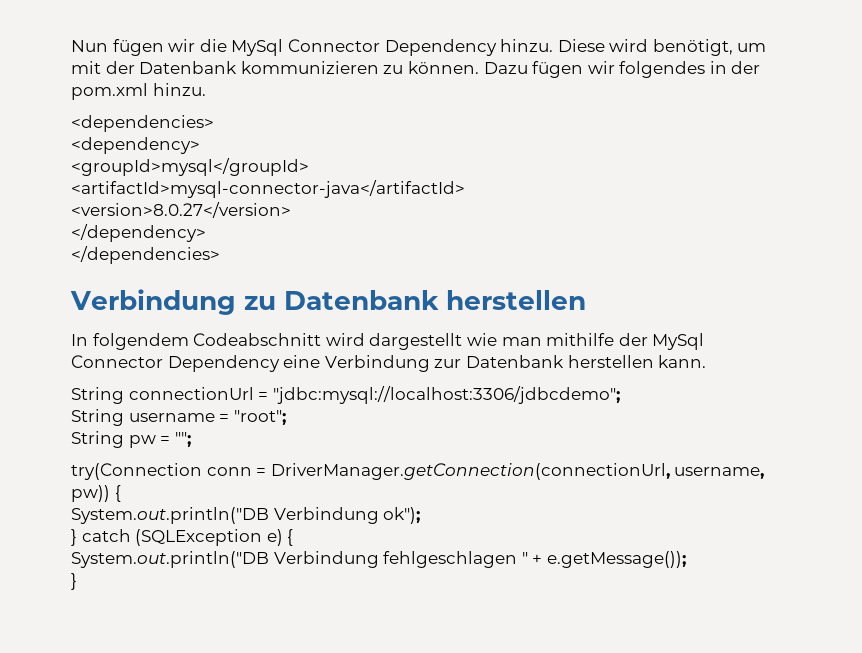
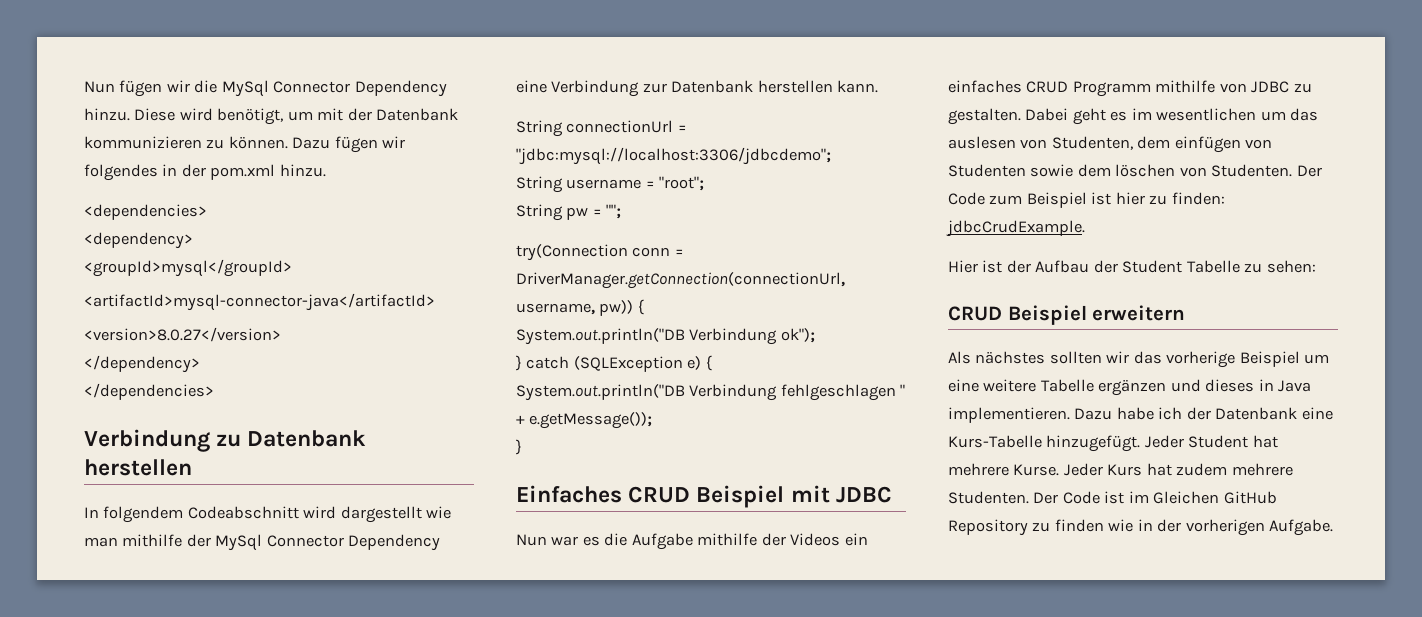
+ Einfaches CRUD Beispiel mit JDBC
+ Nun war es die Aufgabe mithilfe der Videos ein einfaches CRUD Programm mithilfe von JDBC zu gestalten. Dabei geht es im wesentlichen um das auslesen von Studenten, dem einfügen von Studenten sowie dem löschen von Studenten. Der Code zum Beispiel ist hier zu finden: jdbcCrudExample.
+ Hier ist der Aufbau der Student Tabelle zu sehen:
+ CRUD Beispiel erweitern
+ Als nächstes sollten wir das vorherige Beispiel um eine weitere Tabelle ergänzen und dieses in Java implementieren. Dazu habe ich der Datenbank eine Kurs-Tabelle hinzugefügt. Jeder Student hat mehrere Kurse. Jeder Kurs hat zudem mehrere Studenten. Der Code ist im Gleichen GitHub Repository zu finden wie in der vorherigen Aufgabe.

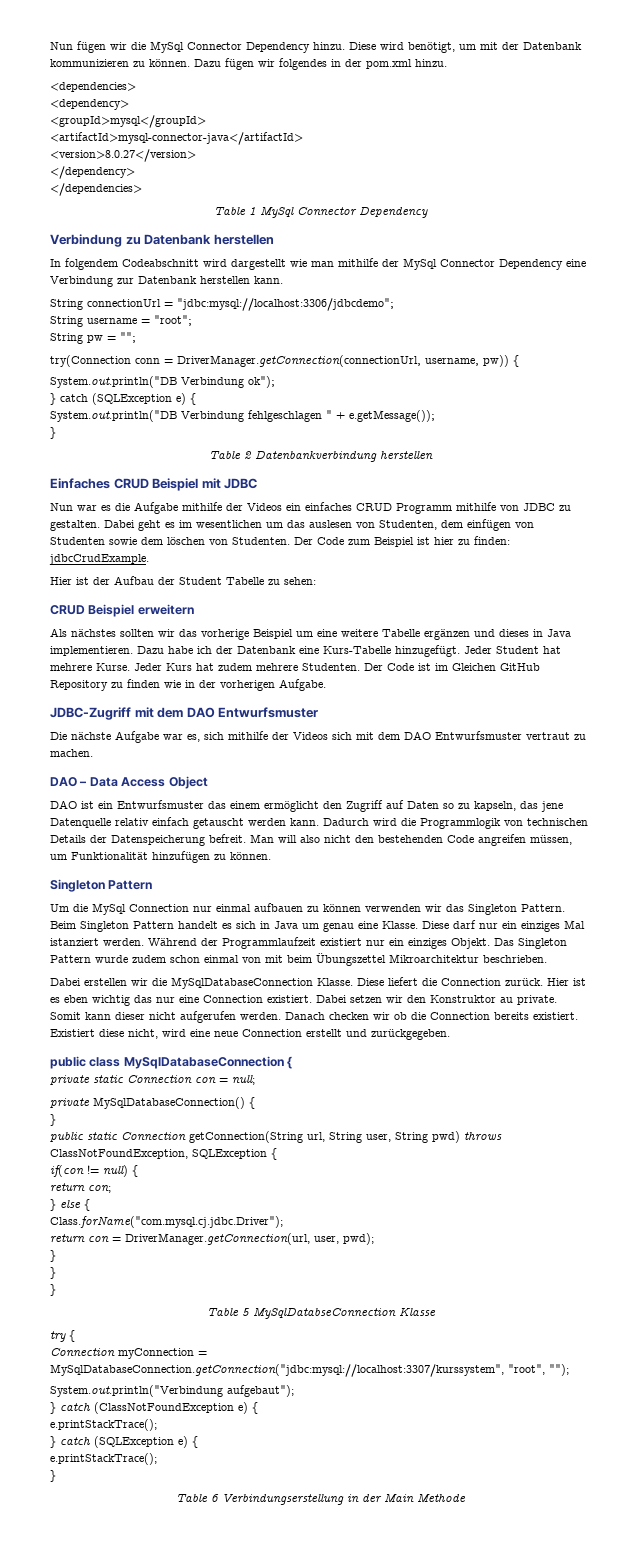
+ Table 1 MySql Connector Dependency
+ Table 2 Datenbankverbindung herstellen
+ JDBC-Zugriff mit dem DAO Entwurfsmuster
+ Die nächste Aufgabe war es, sich mithilfe der Videos sich mit dem DAO Entwurfsmuster vertraut zu machen.
+ DAO – Data Access Object
+ DAO ist ein Entwurfsmuster das einem ermöglicht den Zugriff auf Daten so zu kapseln, das jene Datenquelle relativ einfach getauscht werden kann. Dadurch wird die Programmlogik von technischen Details der Datenspeicherung befreit. Man will also nicht den bestehenden Code angreifen müssen, um Funktionalität hinzufügen zu können.
+ Singleton Pattern
+ Um die MySql Connection nur einmal aufbauen zu können verwenden wir das Singleton Pattern. Beim Singleton Pattern handelt es sich in Java um genau eine Klasse. Diese darf nur ein einziges Mal istanziert werden. Während der Programmlaufzeit existiert nur ein einziges Objekt. Das Singleton Pattern wurde zudem schon einmal von mit beim Übungszettel Mikroarchitektur beschrieben.
+ Dabei erstellen wir die MySqlDatabaseConnection Klasse. Diese liefert die Connection zurück. Hier ist es eben wichtig das nur eine Connection existiert. Dabei setzen wir den Konstruktor au private. Somit kann dieser nicht aufgerufen werden. Danach checken wir ob die Connection bereits existiert. Existiert diese nicht, wird eine neue Connection erstellt und zurückgegeben.
+ public class MySqlDatabaseConnection {
+ private static Connection con = null;
+ private MySqlDatabaseConnection() {
+ }
+ public static Connection getConnection(String url, String user, String pwd) throws ClassNotFoundException, SQLException {
+ if(con != null) {
+ return con;
+ } else {
+ Class.forName("com.mysql.cj.jdbc.Driver");
+ return con = DriverManager.getConnection(url, user, pwd);
+ }
+ }
+ }
+ Table 5 MySqlDatabseConnection Klasse
+ try {
+ Connection myConnection = MySqlDatabaseConnection.getConnection("jdbc:mysql://localhost:3307/kurssystem", "root", "");
+ System.out.println("Verbindung aufgebaut");
+ } catch (ClassNotFoundException e) {
+ e.printStackTrace();
+ } catch (SQLException e) {
+ e.printStackTrace();
+ }
+ Table 6 Verbindungserstellung in der Main Methode

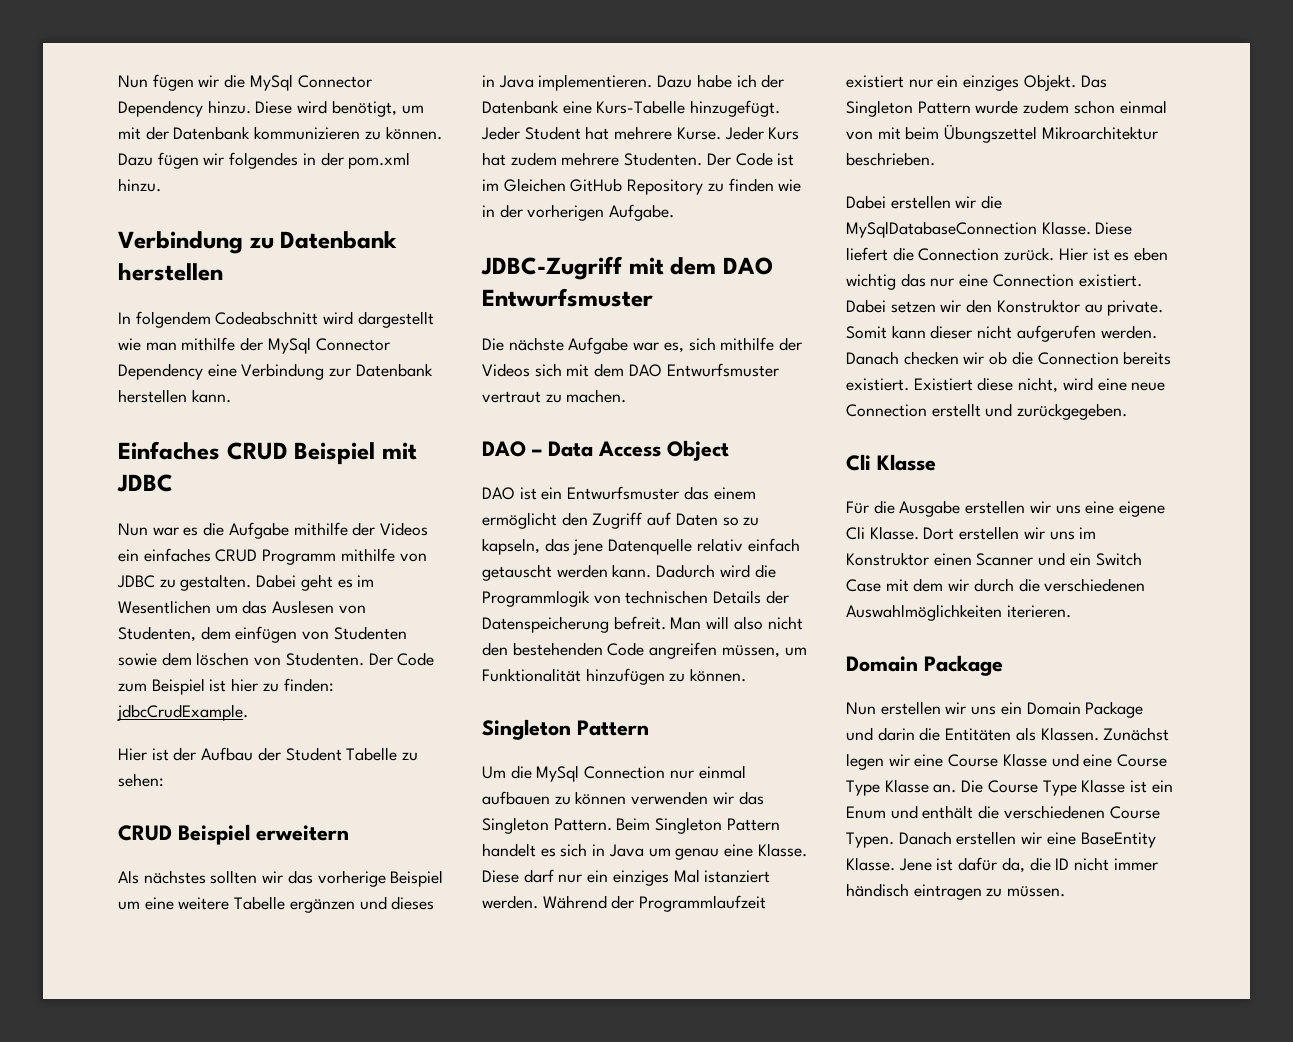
- <dependencies>
- <dependency>
- <groupId>mysql</groupId>
- <artifactId>mysql-connector-java</artifactId>
- <version>8.0.27</version>
- </dependency>
- </dependencies>
- Table 1 MySql Connector Dependency
- String connectionUrl = "jdbc:mysql://localhost:3306/jdbcdemo";
- String username = "root";
- String pw = "";
- try(Connection conn = DriverManager.getConnection(connectionUrl, username, pw)) {
- System.out.println("DB Verbindung ok");
- } catch (SQLException e) {
- System.out.println("DB Verbindung fehlgeschlagen " + e.getMessage());
- }
- Table 2 Datenbankverbindung herstellen
- Dabei geht es im wesentlichen um das auslesen von Studenten, dem einfügen von Studenten sowie dem löschen von Studenten.
+ Dabei geht es im Wesentlichen um das Auslesen von Studenten, dem einfügen von Studenten sowie dem löschen von Studenten.
- public class MySqlDatabaseConnection {
- private static Connection con = null;
- private MySqlDatabaseConnection() {
- }
- public static Connection getConnection(String url, String user, String pwd) throws ClassNotFoundException, SQLException {
- if(con != null) {
- return con;
- } else {
- Class.forName("com.mysql.cj.jdbc.Driver");
- return con = DriverManager.getConnection(url, user, pwd);
- }
- }
- }
- Table 5 MySqlDatabseConnection Klasse
- try {
- Connection myConnection = MySqlDatabaseConnection.getConnection("jdbc:mysql://localhost:3307/kurssystem", "root", "");
- System.out.println("Verbindung aufgebaut");
- } catch (ClassNotFoundException e) {
- e.printStackTrace();
- } catch (SQLException e) {
- e.printStackTrace();
- }
- Table 6 Verbindungserstellung in der Main Methode
+ Cli Klasse
+ Für die Ausgabe erstellen wir uns eine eigene Cli Klasse. Dort erstellen wir uns im Konstruktor einen Scanner und ein Switch Case mit dem wir durch die verschiedenen Auswahlmöglichkeiten iterieren.
+ Domain Package
+ Nun erstellen wir uns ein Domain Package und darin die Entitäten als Klassen. Zunächst legen wir eine Course Klasse und eine Course Type Klasse an. Die Course Type Klasse ist ein Enum und enthält die verschiedenen Course Typen. Danach erstellen wir eine BaseEntity Klasse. Jene ist dafür da, die ID nicht immer händisch eintragen zu müssen.

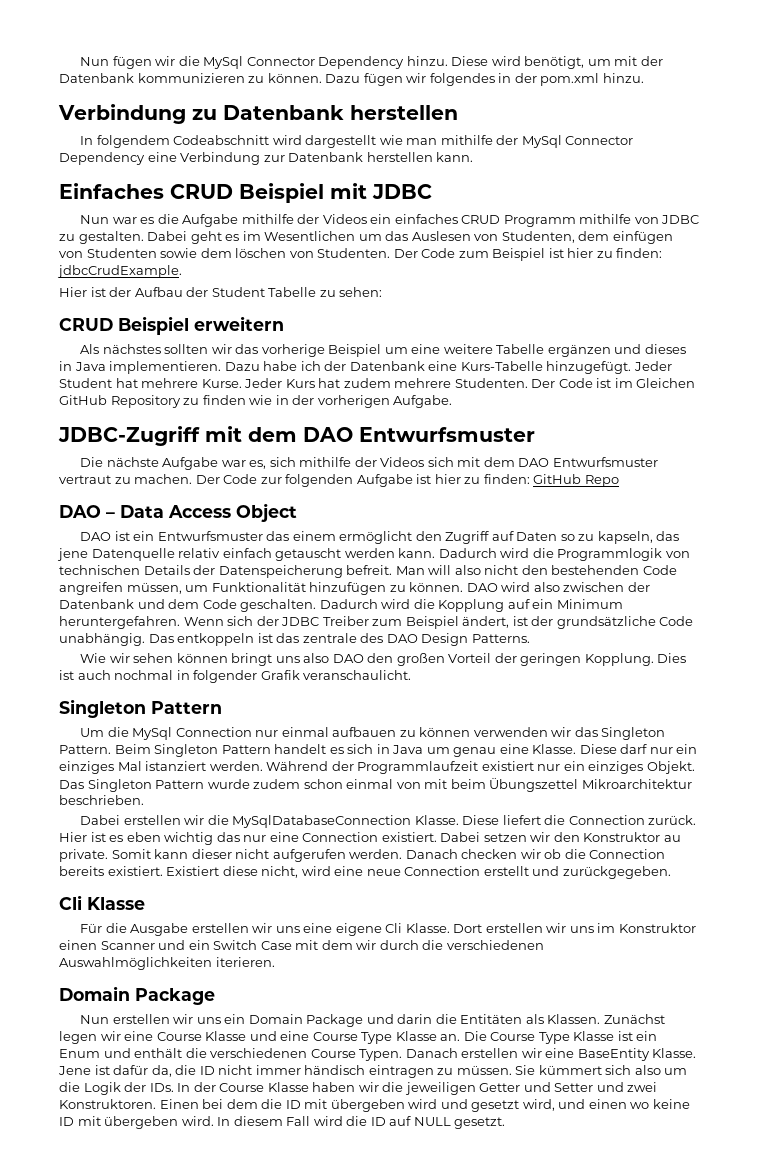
+ Der Code zur folgenden Aufgabe ist hier zu finden: GitHub Repo
+ DAO wird also zwischen der Datenbank und dem Code geschalten. Dadurch wird die Kopplung auf ein Minimum heruntergefahren. Wenn sich der JDBC Treiber zum Beispiel ändert, ist der grundsätzliche Code unabhängig. Das entkoppeln ist das zentrale des DAO Design Patterns.
+ Wie wir sehen können bringt uns also DAO den großen Vorteil der geringen Kopplung. Dies ist auch nochmal in folgender Grafik veranschaulicht.
+ Sie kümmert sich also um die Logik der IDs. In der Course Klasse haben wir die jeweiligen Getter und Setter und zwei Konstruktoren. Einen bei dem die ID mit übergeben wird und gesetzt wird, und einen wo keine ID mit übergeben wird. In diesem Fall wird die ID auf NULL gesetzt.

